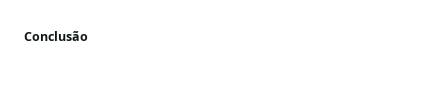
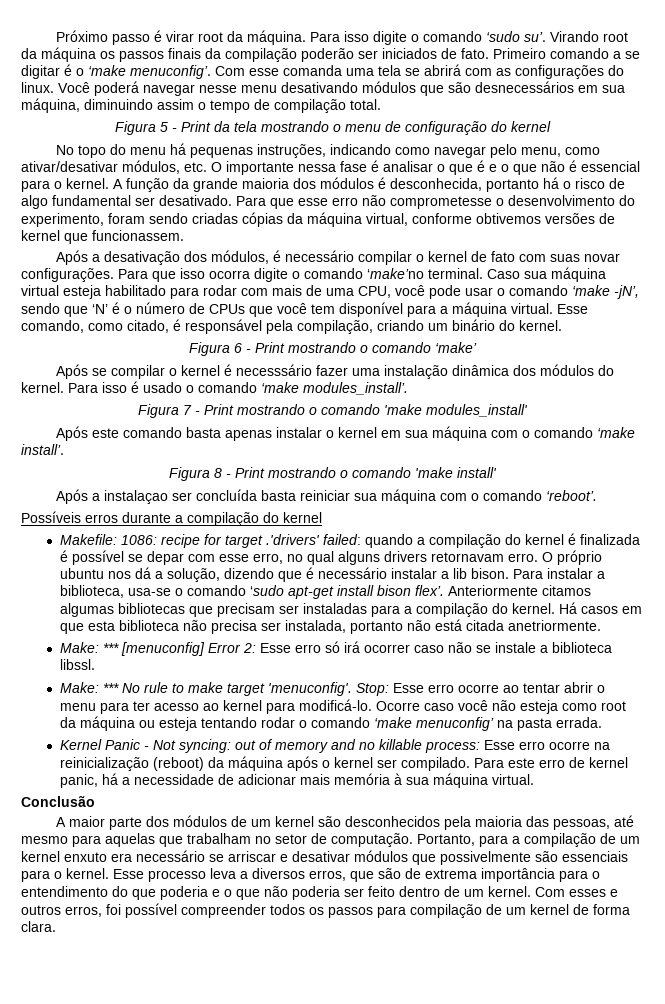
+ Próximo passo é virar root da máquina. Para isso digite o comando ‘sudo su’. Virando root da máquina os passos finais da compilação poderão ser iniciados de fato. Primeiro comando a se digitar é o ‘make menuconfig’. Com esse comanda uma tela se abrirá com as configurações do linux. Você poderá navegar nesse menu desativando módulos que são desnecessários em sua máquina, diminuindo assim o tempo de compilação total.
+ Figura 5 - Print da tela mostrando o menu de configuração do kernel
+ No topo do menu há pequenas instruções, indicando como navegar pelo menu, como ativar/desativar módulos, etc. O importante nessa fase é analisar o que é e o que não é essencial para o kernel. A função da grande maioria dos módulos é desconhecida, portanto há o risco de algo fundamental ser desativado. Para que esse erro não comprometesse o desenvolvimento do experimento, foram sendo criadas cópias da máquina virtual, conforme obtivemos versões de kernel que funcionassem.
+ Após a desativação dos módulos, é necessário compilar o kernel de fato com suas novar configurações. Para que isso ocorra digite o comando ‘make’no terminal. Caso sua máquina virtual esteja habilitado para rodar com mais de uma CPU, você pode usar o comando ‘make -jN’, sendo que ‘N’ é o número de CPUs que você tem disponível para a máquina virtual. Esse comando, como citado, é responsável pela compilação, criando um binário do kernel.
+ Figura 6 - Print mostrando o comando ‘make’
+ Após se compilar o kernel é necesssário fazer uma instalação dinâmica dos módulos do kernel. Para isso é usado o comando ‘make modules_install’.
+ Figura 7 - Print mostrando o comando 'make modules_install'
+ Após este comando basta apenas instalar o kernel em sua máquina com o comando ‘make install’.
+ Figura 8 - Print mostrando o comando 'make install'
+ Após a instalaçao ser concluída basta reiniciar sua máquina com o comando ‘reboot’.
+ Possíveis erros durante a compilação do kernel
+ Makefile: 1086: recipe for target .'drivers' failed: quando a compilação do kernel é finalizada é possível se depar com esse erro, no qual alguns drivers retornavam erro. O próprio ubuntu nos dá a solução, dizendo que é necessário instalar a lib bison. Para instalar a biblioteca, usa-se o comando ‘sudo apt-get install bison flex’. Anteriormente citamos algumas bibliotecas que precisam ser instaladas para a compilação do kernel. Há casos em que esta biblioteca não precisa ser instalada, portanto não está citada anetriormente.
+ Make: *** [menuconfig] Error 2: Esse erro só irá ocorrer caso não se instale a biblioteca libssl.
+ Make: *** No rule to make target 'menuconfig'. Stop: Esse erro ocorre ao tentar abrir o menu para ter acesso ao kernel para modificá-lo. Ocorre caso você não esteja como root da máquina ou esteja tentando rodar o comando ‘make menuconfig’ na pasta errada.
+ Kernel Panic - Not syncing: out of memory and no killable process: Esse erro ocorre na reinicialização (reboot) da máquina após o kernel ser compilado. Para este erro de kernel panic, há a necessidade de adicionar mais memória à sua máquina virtual.
  Conclusão
+ A maior parte dos módulos de um kernel são desconhecidos pela maioria das pessoas, até mesmo para aquelas que trabalham no setor de computação. Portanto, para a compilação de um kernel enxuto era necessário se arriscar e desativar módulos que possivelmente são essenciais para o kernel. Esse processo leva a diversos erros, que são de extrema importância para o entendimento do que poderia e o que não poderia ser feito dentro de um kernel. Com esses e outros erros, foi possível compreender todos os passos para compilação de um kernel de forma clara.

